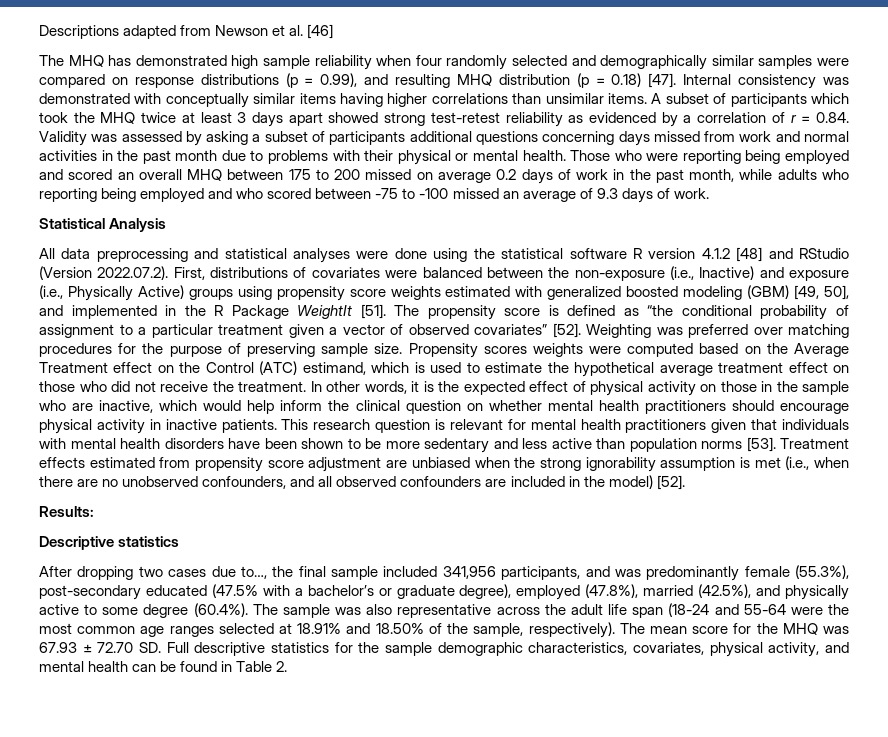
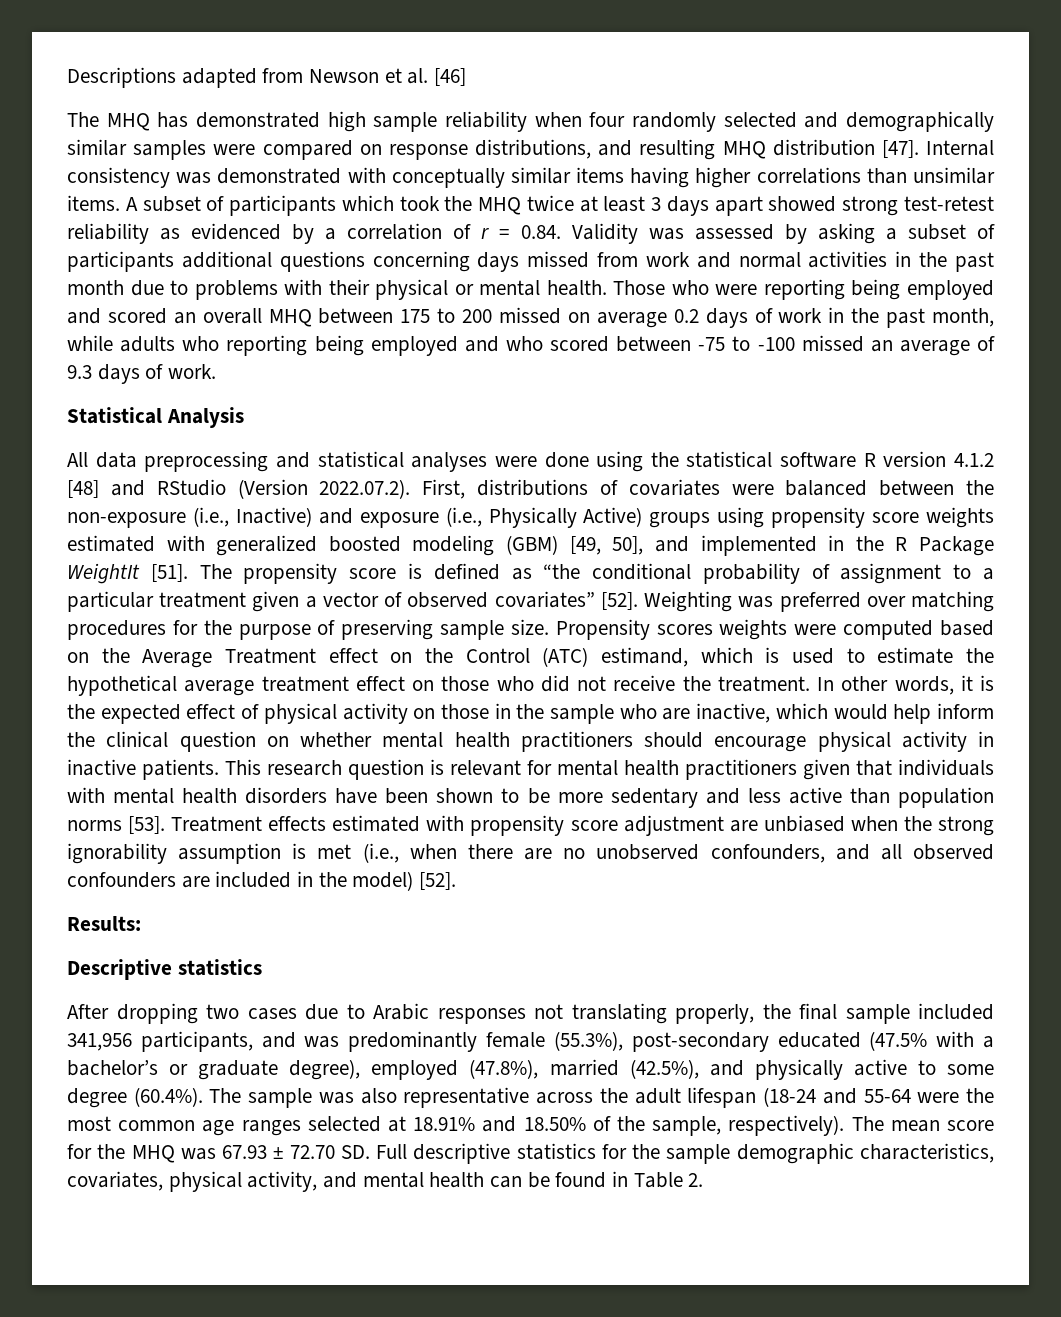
- The MHQ has demonstrated high sample reliability when four randomly selected and demographically similar samples were compared on response distributions (p = 0.99), and resulting MHQ distribution (p = 0.18) [47].
+ The MHQ has demonstrated high sample reliability when four randomly selected and demographically similar samples were compared on response distributions, and resulting MHQ distribution [47].
- Treatment effects estimated from propensity score adjustment are unbiased when the strong ignorability assumption is met (i.e., when there are no unobserved confounders, and all observed confounders are included in the model) [52].
+ Treatment effects estimated with propensity score adjustment are unbiased when the strong ignorability assumption is met (i.e., when there are no unobserved confounders, and all observed confounders are included in the model) [52].
- After dropping two cases due to…, the final sample included 341,956 participants, and was predominantly female (55.3%), post-secondary educated (47.5% with a bachelor’s or graduate degree), employed (47.8%), married (42.5%), and physically active to some degree (60.4%). The sample was also representative across the adult life span (18-24 and 55-64 were the most common age ranges selected at 18.91% and 18.50% of the sample, respectively).
+ After dropping two cases due to Arabic responses not translating properly, the final sample included 341,956 participants, and was predominantly female (55.3%), post-secondary educated (47.5% with a bachelor’s or graduate degree), employed (47.8%), married (42.5%), and physically active to some degree (60.4%). The sample was also representative across the adult lifespan (18-24 and 55-64 were the most common age ranges selected at 18.91% and 18.50% of the sample, respectively).

